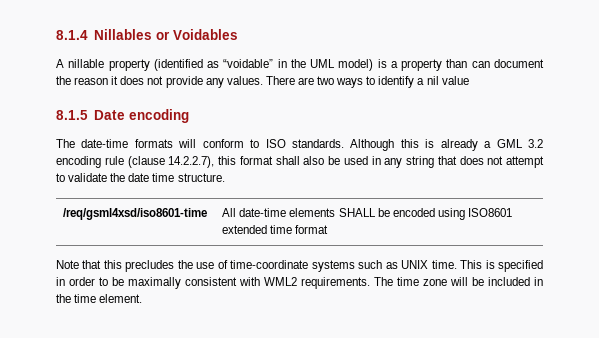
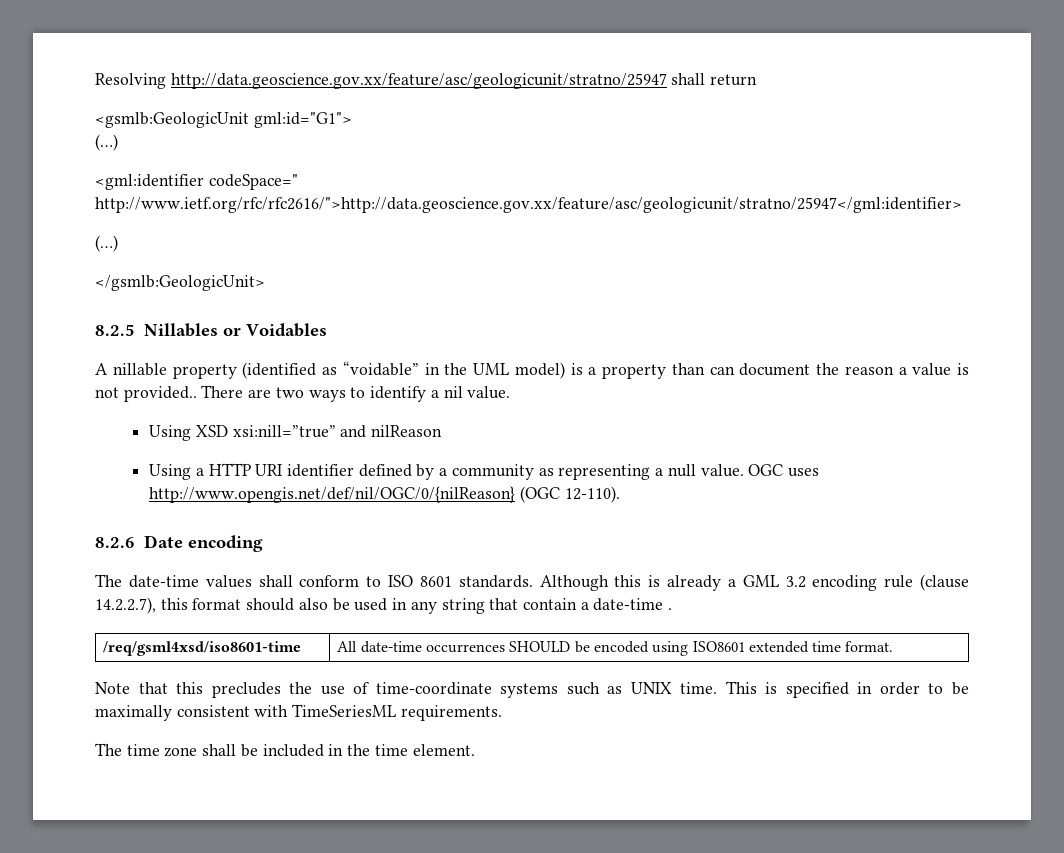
- 8.1.4 Nillables or Voidables
+ Resolving http://data.geoscience.gov.xx/feature/asc/geologicunit/stratno/25947 shall return
+ <gsmlb:GeologicUnit gml:id="G1">
+ (…)
+ <gml:identifier codeSpace=" http://www.ietf.org/rfc/rfc2616/">http://data.geoscience.gov.xx/feature/asc/geologicunit/stratno/25947</gml:identifier>
+ (…)
+ </gsmlb:GeologicUnit>
+ 8.2.5 Nillables or Voidables
- A nillable property (identified as “voidable” in the UML model) is a property than can document the reason it does not provide any values.
+ A nillable property (identified as “voidable” in the UML model) is a property than can document the reason a value is not provided..
- There are two ways to identify a nil value
- 8.1.5 Date encoding
+ There are two ways to identify a nil value.
+ Using XSD xsi:nill=”true” and nilReason
+ Using a HTTP URI identifier defined by a community as representing a null value. OGC uses http://www.opengis.net/def/nil/OGC/0/{nilReason} (OGC 12-110).
+ 8.2.6 Date encoding
- The date-time formats will conform to ISO standards.
+ The date-time values shall conform to ISO 8601 standards.
- Although this is already a GML 3.2 encoding rule (clause 14.2.2.7), this format shall also be used in any string that does not attempt to validate the date time structure.
+ Although this is already a GML 3.2 encoding rule (clause 14.2.2.7), this format should also be used in any string that contain a date-time .
- /req/gsml4xsd/iso8601-time | All date-time elements SHALL be encoded using ISO8601 extended time format
+ /req/gsml4xsd/iso8601-time | All date-time occurrences SHOULD be encoded using ISO8601 extended time format.
- This is specified in order to be maximally consistent with WML2 requirements. The time zone will be included in the time element.
+ This is specified in order to be maximally consistent with TimeSeriesML requirements.
+ The time zone shall be included in the time element.

